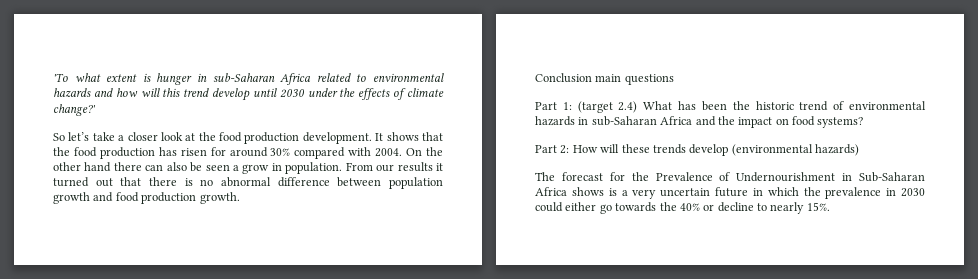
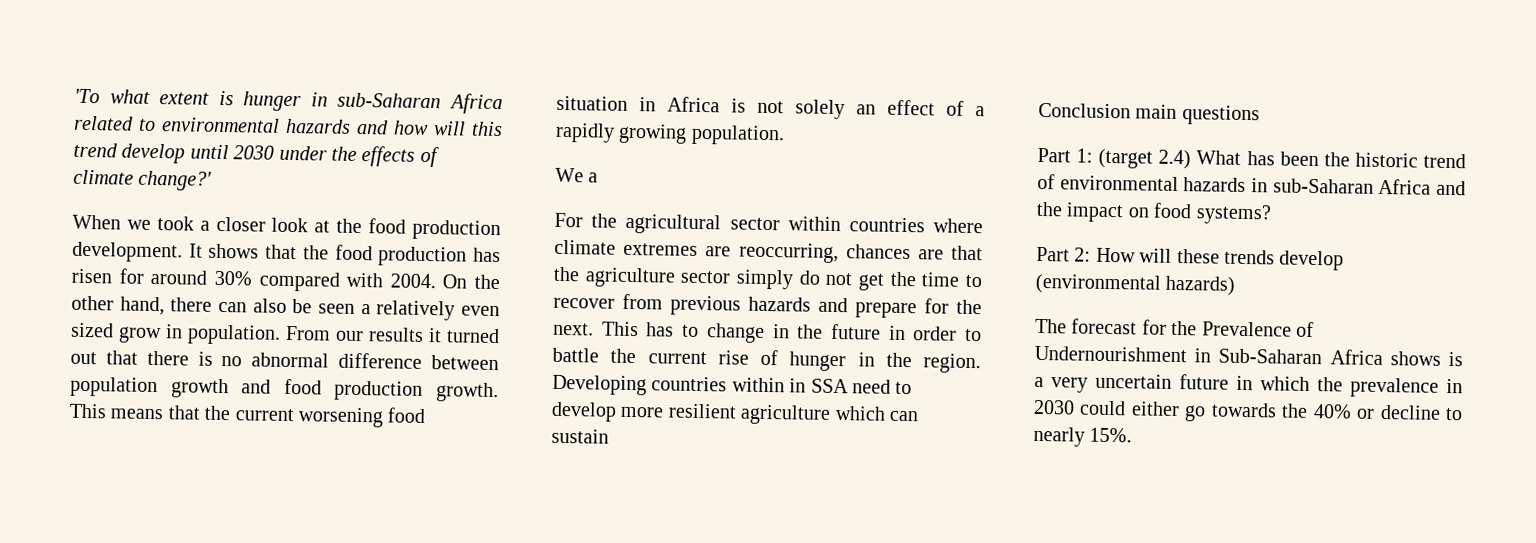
- So let’s take a closer look at the food production development.
+ When we took a closer look at the food production development.
- On the other hand there can also be seen a grow in population.
+ On the other hand, there can also be seen a relatively even sized grow in population.
+ This means that the current worsening food situation in Africa is not solely an effect of a rapidly growing population.
+ We a
+ For the agricultural sector within countries where climate extremes are reoccurring, chances are that the agriculture sector simply do not get the time to recover from previous hazards and prepare for the next. This has to change in the future in order to battle the current rise of hunger in the region. Developing countries within in SSA need to develop more resilient agriculture which can sustain

